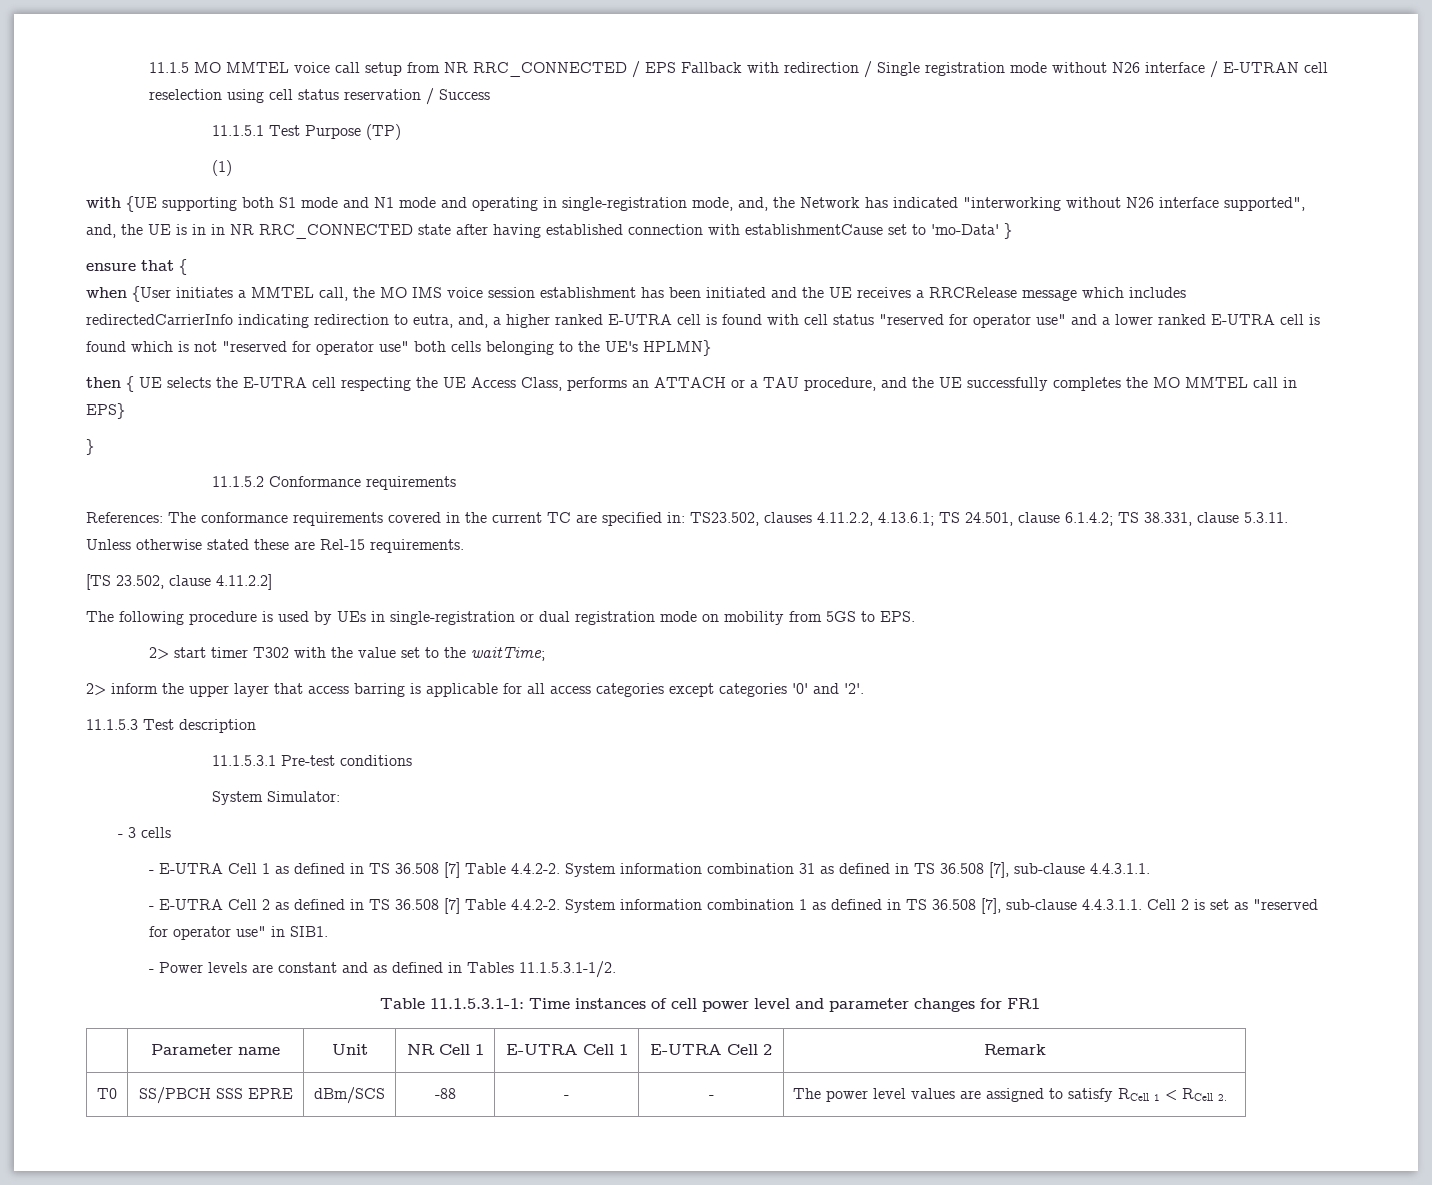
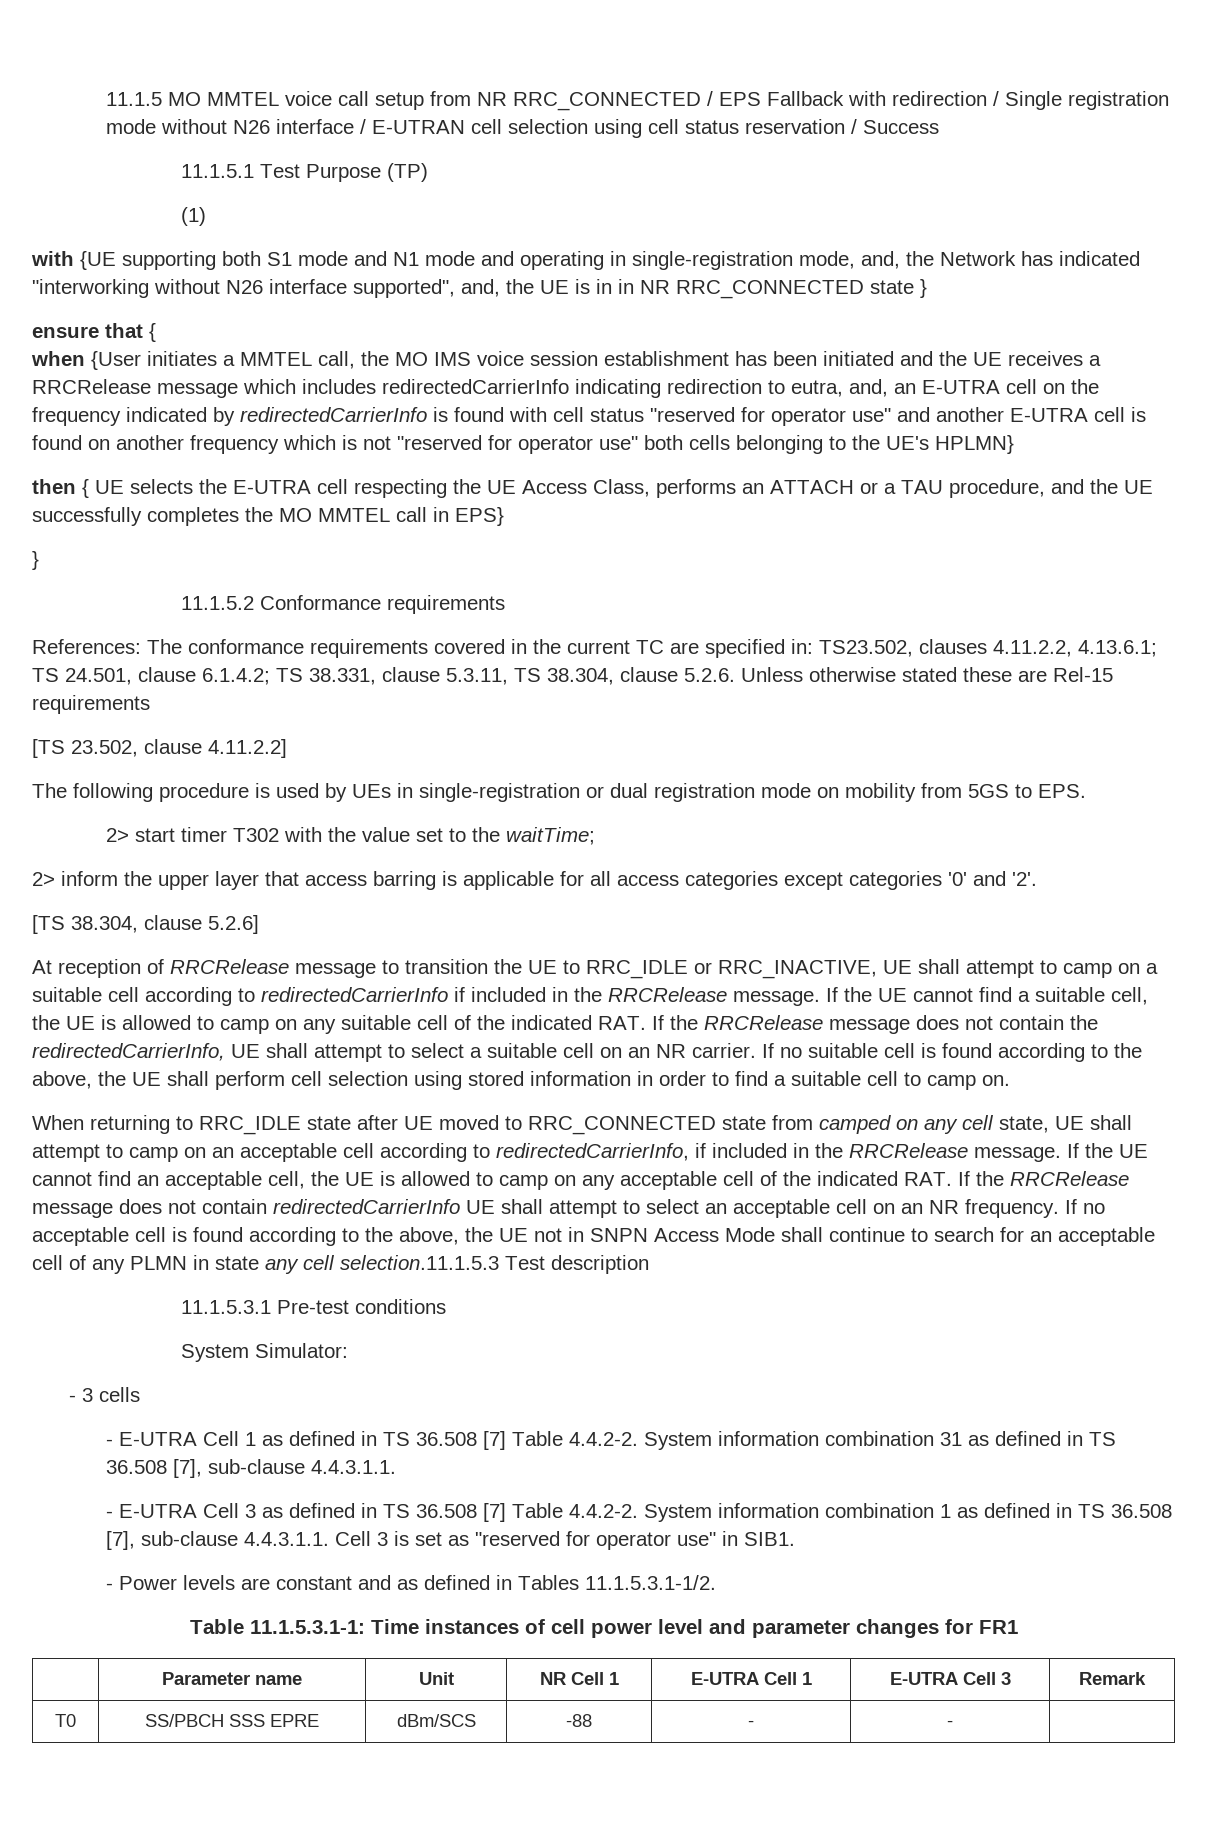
- 11.1.5 MO MMTEL voice call setup from NR RRC_CONNECTED / EPS Fallback with redirection / Single registration mode without N26 interface / E-UTRAN cell reselection using cell status reservation / Success
+ 11.1.5 MO MMTEL voice call setup from NR RRC_CONNECTED / EPS Fallback with redirection / Single registration mode without N26 interface / E-UTRAN cell selection using cell status reservation / Success
- with {UE supporting both S1 mode and N1 mode and operating in single-registration mode, and, the Network has indicated "interworking without N26 interface supported", and, the UE is in in NR RRC_CONNECTED state after having established connection with establishmentCause set to 'mo-Data' }
+ with {UE supporting both S1 mode and N1 mode and operating in single-registration mode, and, the Network has indicated "interworking without N26 interface supported", and, the UE is in in NR RRC_CONNECTED state }
- when {User initiates a MMTEL call, the MO IMS voice session establishment has been initiated and the UE receives a RRCRelease message which includes redirectedCarrierInfo indicating redirection to eutra, and, a higher ranked E-UTRA cell is found with cell status "reserved for operator use" and a lower ranked E-UTRA cell is found which is not "reserved for operator use" both cells belonging to the UE's HPLMN}
+ when {User initiates a MMTEL call, the MO IMS voice session establishment has been initiated and the UE receives a RRCRelease message which includes redirectedCarrierInfo indicating redirection to eutra, and, an E-UTRA cell on the frequency indicated by redirectedCarrierInfo is found with cell status "reserved for operator use" and another E-UTRA cell is found on another frequency which is not "reserved for operator use" both cells belonging to the UE's HPLMN}
- References: The conformance requirements covered in the current TC are specified in: TS23.502, clauses 4.11.2.2, 4.13.6.1; TS 24.501, clause 6.1.4.2; TS 38.331, clause 5.3.11. Unless otherwise stated these are Rel-15 requirements.
+ References: The conformance requirements covered in the current TC are specified in: TS23.502, clauses 4.11.2.2, 4.13.6.1; TS 24.501, clause 6.1.4.2; TS 38.331, clause 5.3.11, TS 38.304, clause 5.2.6. Unless otherwise stated these are Rel-15 requirements
- 11.1.5.3 Test description
+ [TS 38.304, clause 5.2.6]
+ At reception of RRCRelease message to transition the UE to RRC_IDLE or RRC_INACTIVE, UE shall attempt to camp on a suitable cell according to redirectedCarrierInfo if included in the RRCRelease message. If the UE cannot find a suitable cell, the UE is allowed to camp on any suitable cell of the indicated RAT. If the RRCRelease message does not contain the redirectedCarrierInfo, UE shall attempt to select a suitable cell on an NR carrier. If no suitable cell is found according to the above, the UE shall perform cell selection using stored information in order to find a suitable cell to camp on.
+ When returning to RRC_IDLE state after UE moved to RRC_CONNECTED state from camped on any cell state, UE shall attempt to camp on an acceptable cell according to redirectedCarrierInfo, if included in the RRCRelease message. If the UE cannot find an acceptable cell, the UE is allowed to camp on any acceptable cell of the indicated RAT. If the RRCRelease message does not contain redirectedCarrierInfo UE shall attempt to select an acceptable cell on an NR frequency. If no acceptable cell is found according to the above, the UE not in SNPN Access Mode shall continue to search for an acceptable cell of any PLMN in state any cell selection.11.1.5.3 Test description
- - E-UTRA Cell 2 as defined in TS 36.508 [7] Table 4.4.2-2. System information combination 1 as defined in TS 36.508 [7], sub-clause 4.4.3.1.1. Cell 2 is set as "reserved for operator use" in SIB1.
+ - E-UTRA Cell 3 as defined in TS 36.508 [7] Table 4.4.2-2. System information combination 1 as defined in TS 36.508 [7], sub-clause 4.4.3.1.1. Cell 3 is set as "reserved for operator use" in SIB1.
- | Parameter name | Unit | NR Cell 1 | E-UTRA Cell 1 | E-UTRA Cell 2 | Remark
+ | Parameter name | Unit | NR Cell 1 | E-UTRA Cell 1 | E-UTRA Cell 3 | Remark
- T0 | SS/PBCH SSS EPRE | dBm/SCS | -88 | - | - | The power level values are assigned to satisfy RCell 1 < RCell 2.
+ T0 | SS/PBCH SSS EPRE | dBm/SCS | -88 | - | - |

